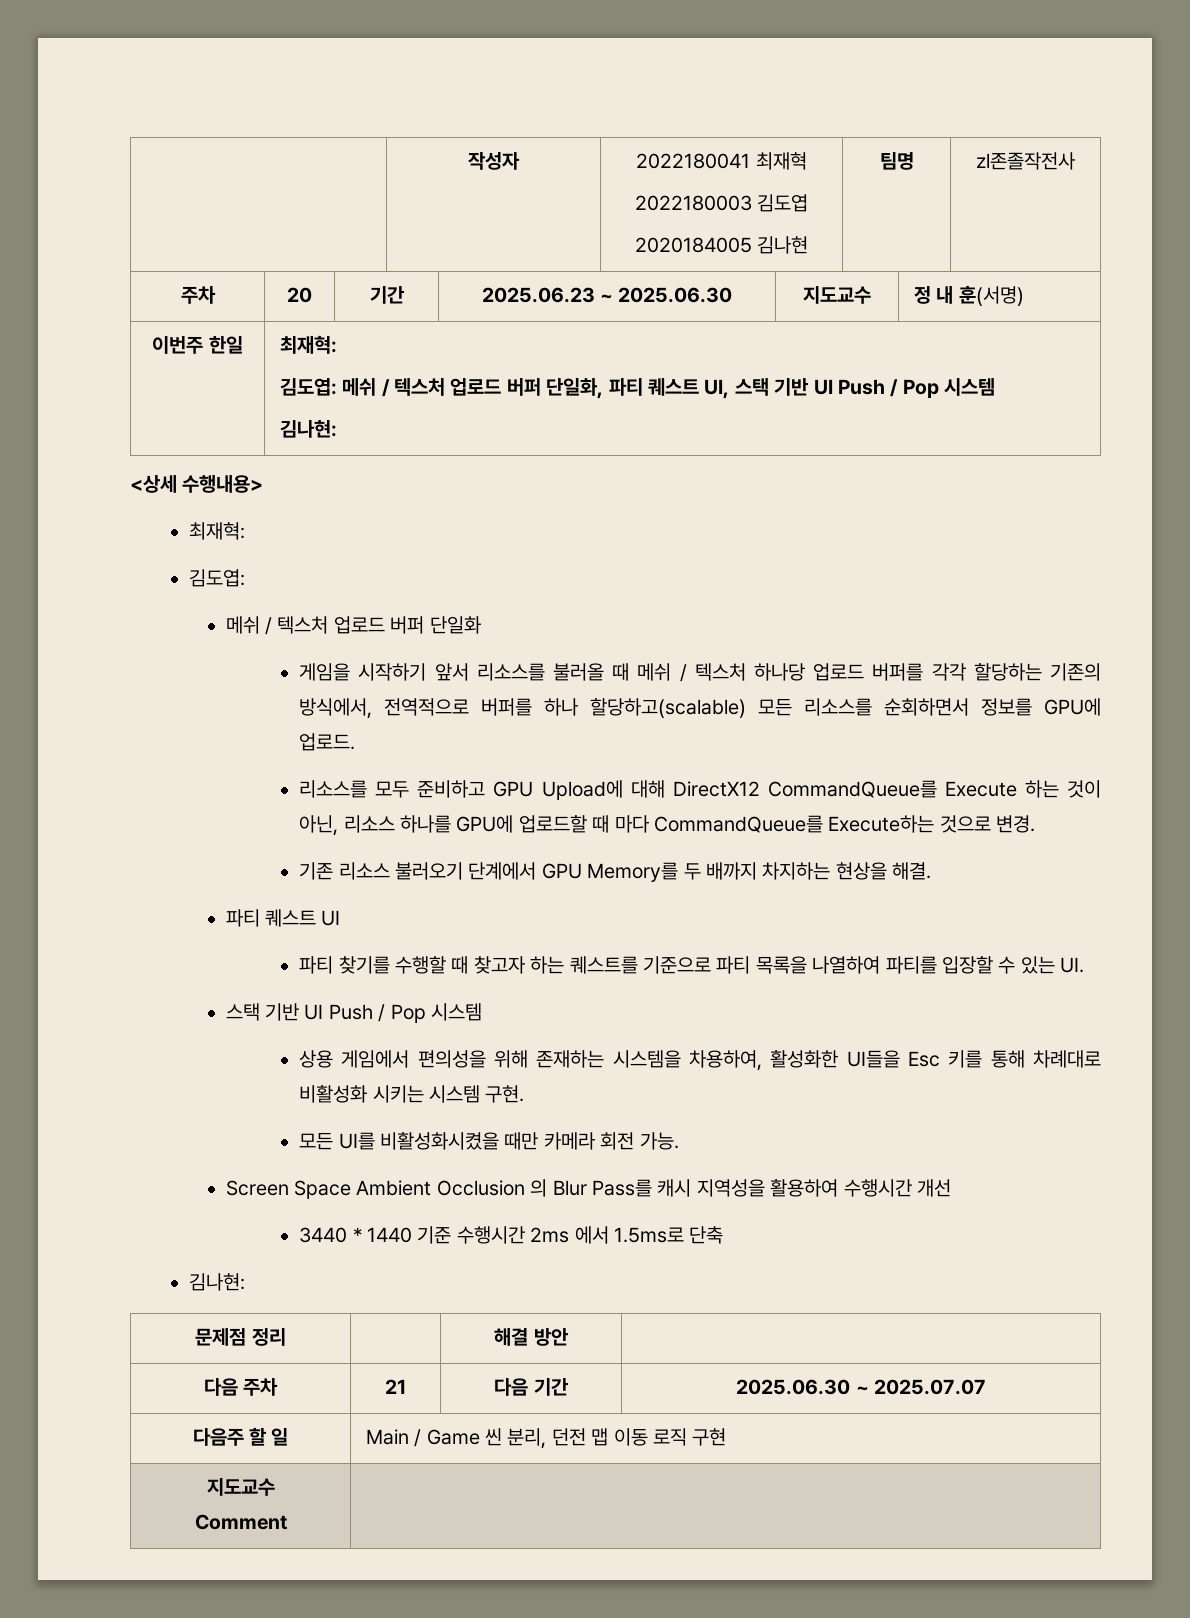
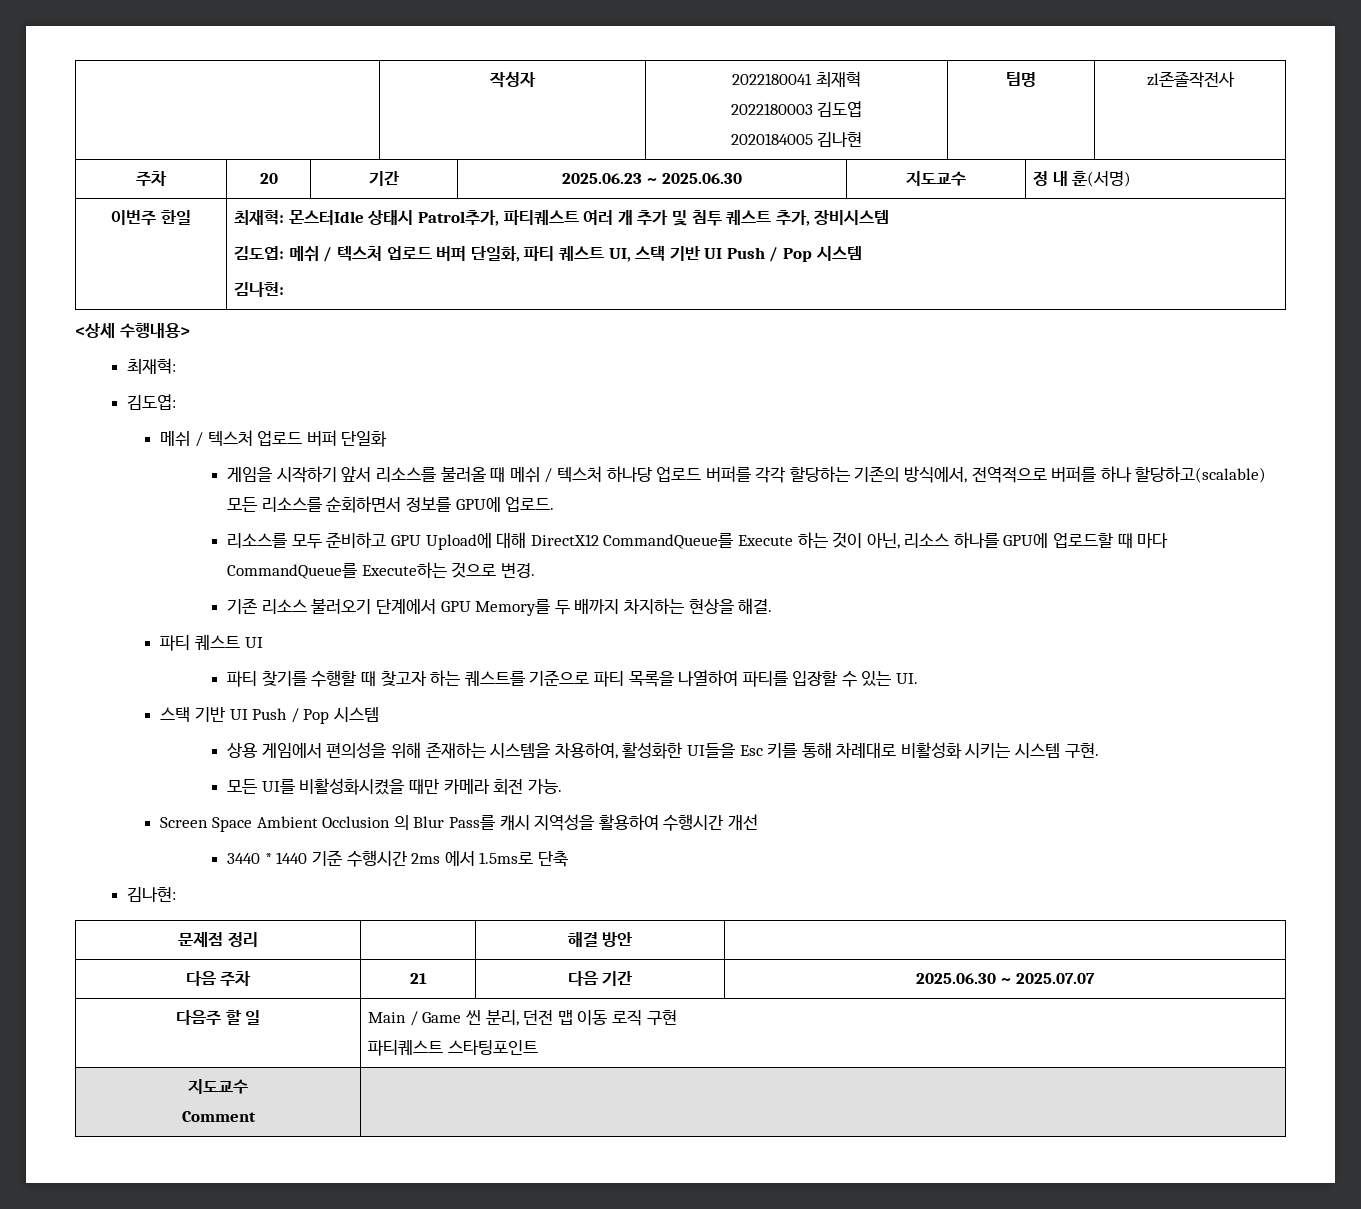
- 이번주 한일 | 최재혁:
+ 이번주 한일 | 최재혁: 몬스터Idle 상태시 Patrol추가, 파티퀘스트 여러 개 추가 및 침투 퀘스트 추가, 장비시스템
  다음주 할 일 | Main / Game 씬 분리, 던전 맵 이동 로직 구현
+ 파티퀘스트 스타팅포인트

